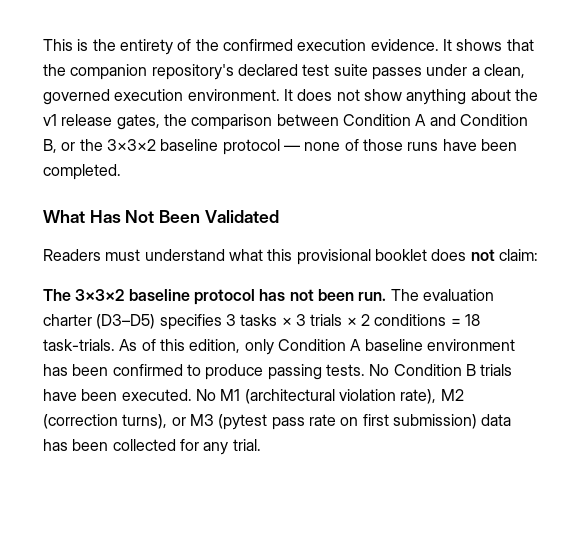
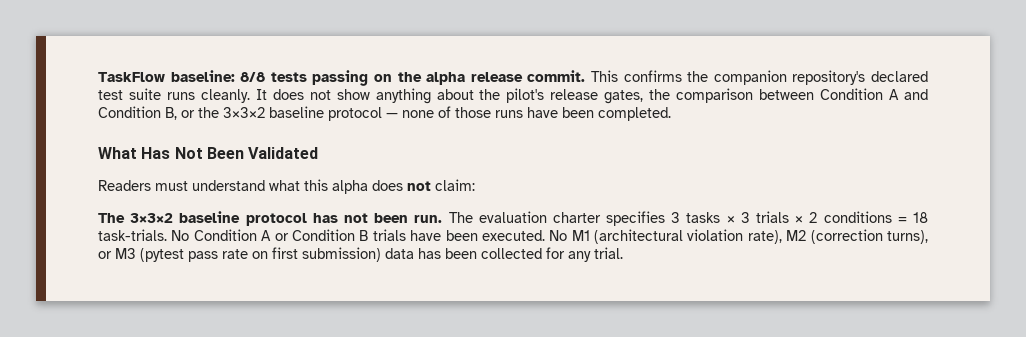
- This is the entirety of the confirmed execution evidence. It shows that the companion repository's declared test suite passes under a clean, governed execution environment.
+ TaskFlow baseline: 8/8 tests passing on the alpha release commit. This confirms the companion repository's declared test suite runs cleanly.
- It does not show anything about the v1 release gates, the comparison between Condition A and Condition B, or the 3×3×2 baseline protocol — none of those runs have been completed.
+ It does not show anything about the pilot's release gates, the comparison between Condition A and Condition B, or the 3×3×2 baseline protocol — none of those runs have been completed.
- Readers must understand what this provisional booklet does not claim:
+ Readers must understand what this alpha does not claim:
- The evaluation charter (D3–D5) specifies 3 tasks × 3 trials × 2 conditions = 18 task-trials.
+ The evaluation charter specifies 3 tasks × 3 trials × 2 conditions = 18 task-trials.
- As of this edition, only Condition A baseline environment has been confirmed to produce passing tests. No Condition B trials have been executed.
+ No Condition A or Condition B trials have been executed.

